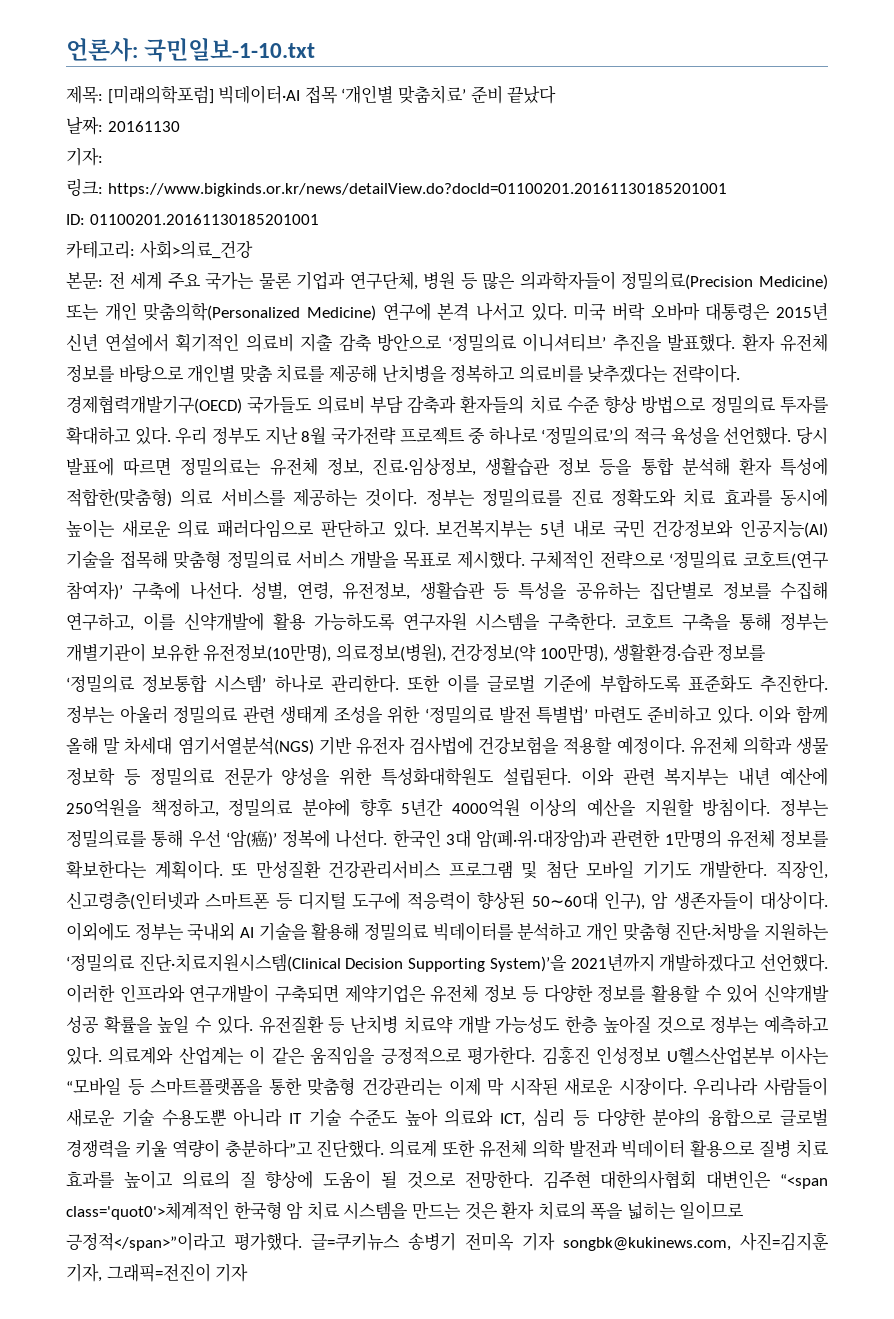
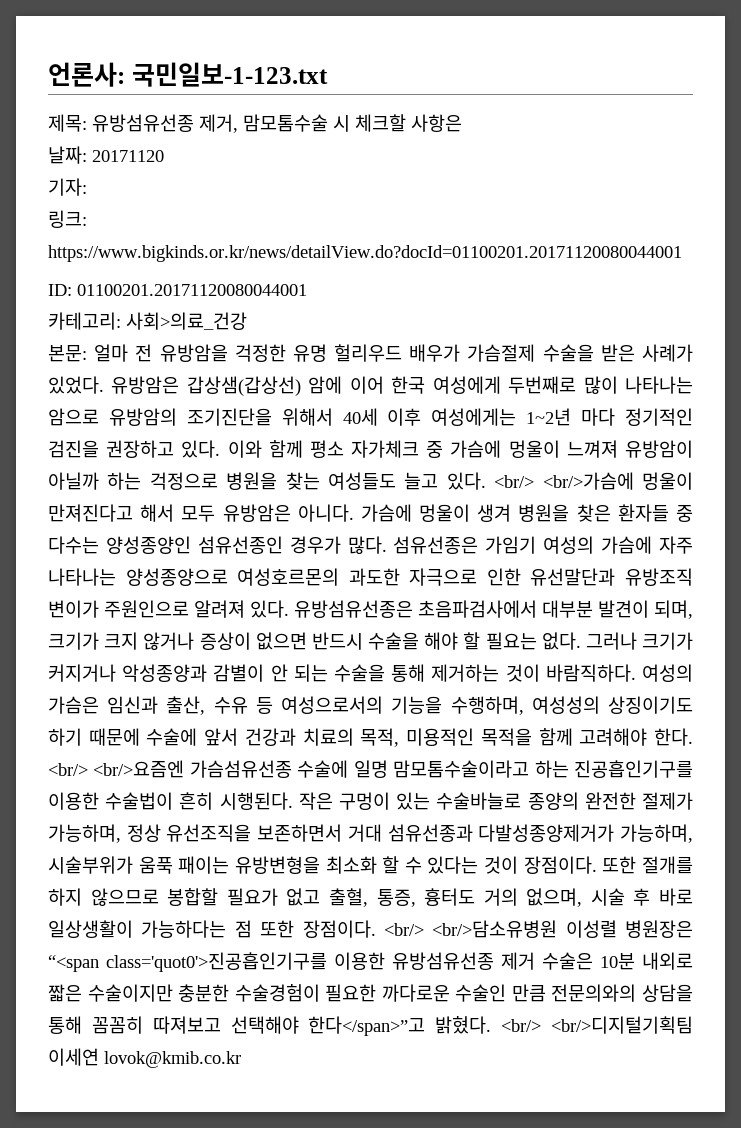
- 언론사: 국민일보-1-10.txt
+ 언론사: 국민일보-1-123.txt
- 제목: [미래의학포럼] 빅데이터·AI 접목 ‘개인별 맞춤치료’ 준비 끝났다
+ 제목: 유방섬유선종 제거, 맘모톰수술 시 체크할 사항은
- 날짜: 20161130
+ 날짜: 20171120
- 링크: https://www.bigkinds.or.kr/news/detailView.do?docId=01100201.20161130185201001
+ 링크: https://www.bigkinds.or.kr/news/detailView.do?docId=01100201.20171120080044001
- ID: 01100201.20161130185201001
+ ID: 01100201.20171120080044001
- 본문: 전 세계 주요 국가는 물론 기업과 연구단체, 병원 등 많은 의과학자들이 정밀의료(Precision Medicine) 또는 개인 맞춤의학(Personalized Medicine) 연구에 본격 나서고 있다. 미국 버락 오바마 대통령은 2015년 신년 연설에서 획기적인 의료비 지출 감축 방안으로 ‘정밀의료 이니셔티브’ 추진을 발표했다. 환자 유전체 정보를 바탕으로 개인별 맞춤 치료를 제공해 난치병을 정복하고 의료비를 낮추겠다는 전략이다. 경제협력개발기구(OECD) 국가들도 의료비 부담 감축과 환자들의 치료 수준 향상 방법으로 정밀의료 투자를 확대하고 있다. 우리 정부도 지난 8월 국가전략 프로젝트 중 하나로 ‘정밀의료’의 적극 육성을 선언했다. 당시 발표에 따르면 정밀의료는 유전체 정보, 진료·임상정보, 생활습관 정보 등을 통합 분석해 환자 특성에 적합한(맞춤형) 의료 서비스를 제공하는 것이다. 정부는 정밀의료를 진료 정확도와 치료 효과를 동시에 높이는 새로운 의료 패러다임으로 판단하고 있다. 보건복지부는 5년 내로 국민 건강정보와 인공지능(AI) 기술을 접목해 맞춤형 정밀의료 서비스 개발을 목표로 제시했다. 구체적인 전략으로 ‘정밀의료 코호트(연구 참여자)’ 구축에 나선다. 성별, 연령, 유전정보, 생활습관 등 특성을 공유하는 집단별로 정보를 수집해 연구하고, 이를 신약개발에 활용 가능하도록 연구자원 시스템을 구축한다. 코호트 구축을 통해 정부는 개별기관이 보유한 유전정보(10만명), 의료정보(병원), 건강정보(약 100만명), 생활환경·습관 정보를 ‘정밀의료 정보통합 시스템’ 하나로 관리한다. 또한 이를 글로벌 기준에 부합하도록 표준화도 추진한다. 정부는 아울러 정밀의료 관련 생태계 조성을 위한 ‘정밀의료 발전 특별법’ 마련도 준비하고 있다. 이와 함께 올해 말 차세대 염기서열분석(NGS) 기반 유전자 검사법에 건강보험을 적용할 예정이다. 유전체 의학과 생물 정보학 등 정밀의료 전문가 양성을 위한 특성화대학원도 설립된다. 이와 관련 복지부는 내년 예산에 250억원을 책정하고, 정밀의료 분야에 향후 5년간 4000억원 이상의 예산을 지원할 방침이다. 정부는 정밀의료를 통해 우선 ‘암(癌)’ 정복에 나선다. 한국인 3대 암(폐·위·대장암)과 관련한 1만명의 유전체 정보를 확보한다는 계획이다. 또 만성질환 건강관리서비스 프로그램 및 첨단 모바일 기기도 개발한다. 직장인, 신고령층(인터넷과 스마트폰 등 디지털 도구에 적응력이 향상된 50∼60대 인구), 암 생존자들이 대상이다. 이외에도 정부는 국내외 AI 기술을 활용해 정밀의료 빅데이터를 분석하고 개인 맞춤형 진단·처방을 지원하는 ‘정밀의료 진단·치료지원시스템(Clinical Decision Supporting System)’을 2021년까지 개발하겠다고 선언했다. 이러한 인프라와 연구개발이 구축되면 제약기업은 유전체 정보 등 다양한 정보를 활용할 수 있어 신약개발 성공 확률을 높일 수 있다. 유전질환 등 난치병 치료약 개발 가능성도 한층 높아질 것으로 정부는 예측하고 있다. 의료계와 산업계는 이 같은 움직임을 긍정적으로 평가한다. 김홍진 인성정보 U헬스산업본부 이사는 “모바일 등 스마트플랫폼을 통한 맞춤형 건강관리는 이제 막 시작된 새로운 시장이다. 우리나라 사람들이 새로운 기술 수용도뿐 아니라 IT 기술 수준도 높아 의료와 ICT, 심리 등 다양한 분야의 융합으로 글로벌 경쟁력을 키울 역량이 충분하다”고 진단했다. 의료계 또한 유전체 의학 발전과 빅데이터 활용으로 질병 치료 효과를 높이고 의료의 질 향상에 도움이 될 것으로 전망한다. 김주현 대한의사협회 대변인은 “<span class='quot0'>체계적인 한국형 암 치료 시스템을 만드는 것은 환자 치료의 폭을 넓히는 일이므로 긍정적</span>”이라고 평가했다. 글=쿠키뉴스 송병기 전미옥 기자 songbk@kukinews.com, 사진=김지훈 기자, 그래픽=전진이 기자
+ 본문: 얼마 전 유방암을 걱정한 유명 헐리우드 배우가 가슴절제 수술을 받은 사례가 있었다. 유방암은 갑상샘(갑상선) 암에 이어 한국 여성에게 두번째로 많이 나타나는 암으로 유방암의 조기진단을 위해서 40세 이후 여성에게는 1~2년 마다 정기적인 검진을 권장하고 있다. 이와 함께 평소 자가체크 중 가슴에 멍울이 느껴져 유방암이 아닐까 하는 걱정으로 병원을 찾는 여성들도 늘고 있다. <br/> <br/>가슴에 멍울이 만져진다고 해서 모두 유방암은 아니다. 가슴에 멍울이 생겨 병원을 찾은 환자들 중 다수는 양성종양인 섬유선종인 경우가 많다. 섬유선종은 가임기 여성의 가슴에 자주 나타나는 양성종양으로 여성호르몬의 과도한 자극으로 인한 유선말단과 유방조직 변이가 주원인으로 알려져 있다. 유방섬유선종은 초음파검사에서 대부분 발견이 되며, 크기가 크지 않거나 증상이 없으면 반드시 수술을 해야 할 필요는 없다. 그러나 크기가 커지거나 악성종양과 감별이 안 되는 수술을 통해 제거하는 것이 바람직하다. 여성의 가슴은 임신과 출산, 수유 등 여성으로서의 기능을 수행하며, 여성성의 상징이기도 하기 때문에 수술에 앞서 건강과 치료의 목적, 미용적인 목적을 함께 고려해야 한다. <br/> <br/>요즘엔 가슴섬유선종 수술에 일명 맘모톰수술이라고 하는 진공흡인기구를 이용한 수술법이 흔히 시행된다. 작은 구멍이 있는 수술바늘로 종양의 완전한 절제가 가능하며, 정상 유선조직을 보존하면서 거대 섬유선종과 다발성종양제거가 가능하며, 시술부위가 움푹 패이는 유방변형을 최소화 할 수 있다는 것이 장점이다. 또한 절개를 하지 않으므로 봉합할 필요가 없고 출혈, 통증, 흉터도 거의 없으며, 시술 후 바로 일상생활이 가능하다는 점 또한 장점이다. <br/> <br/>담소유병원 이성렬 병원장은 “<span class='quot0'>진공흡인기구를 이용한 유방섬유선종 제거 수술은 10분 내외로 짧은 수술이지만 충분한 수술경험이 필요한 까다로운 수술인 만큼 전문의와의 상담을 통해 꼼꼼히 따져보고 선택해야 한다</span>”고 밝혔다. <br/> <br/>디지털기획팀 이세연 lovok@kmib.co.kr

